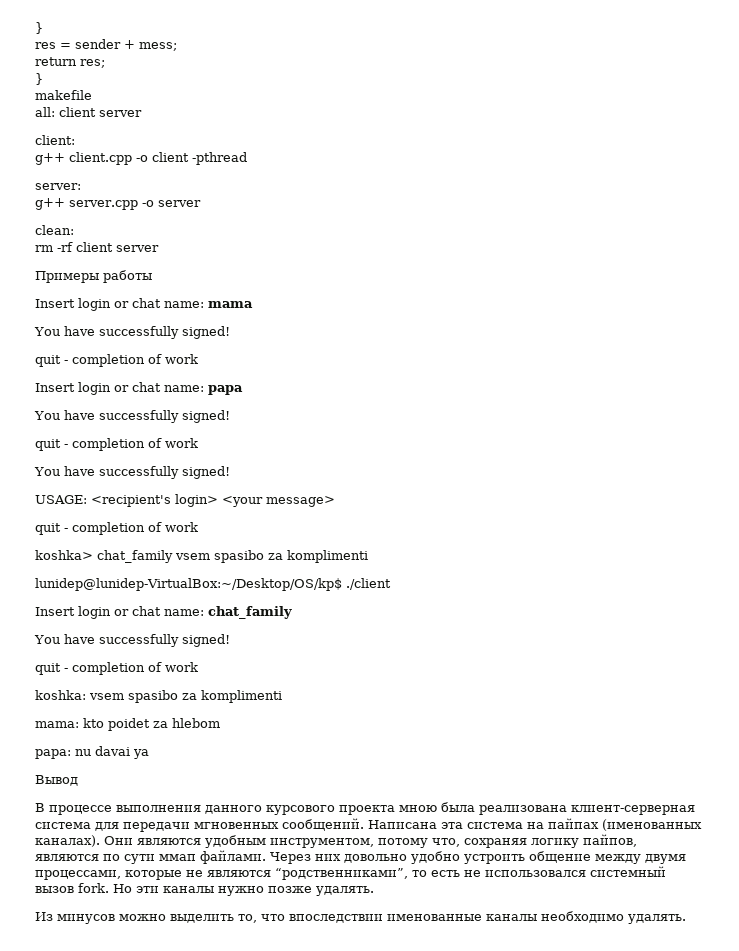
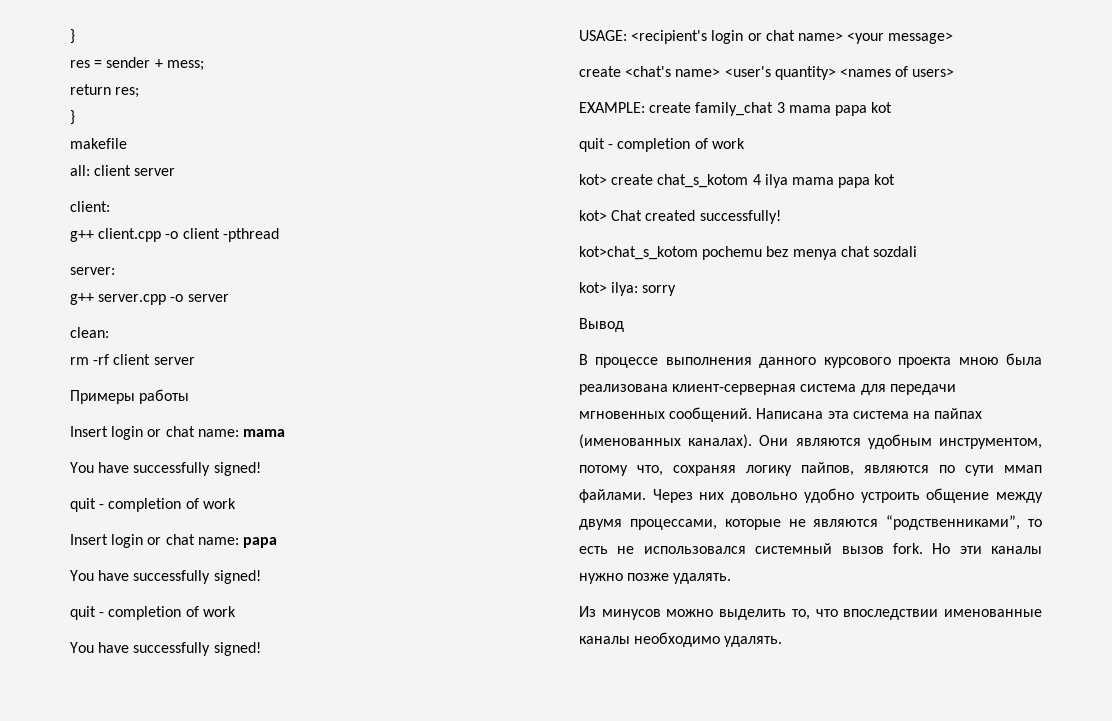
- USAGE: <recipient's login> <your message>
+ USAGE: <recipient's login or chat name> <your message>
+ create <chat's name> <user's quantity> <names of users>
+ EXAMPLE: create family_chat 3 mama papa kot
  quit - completion of work
- koshka> chat_family vsem spasibo za komplimenti
- lunidep@lunidep-VirtualBox:~/Desktop/OS/kp$ ./client
- Insert login or chat name: chat_family
- You have successfully signed!
- quit - completion of work
- koshka: vsem spasibo za komplimenti
- mama: kto poidet za hlebom
- papa: nu davai ya
+ kot> create chat_s_kotom 4 ilya mama papa kot
+ kot> Chat created successfully!
+ kot>chat_s_kotom pochemu bez menya chat sozdali
+ kot> ilya: sorry

